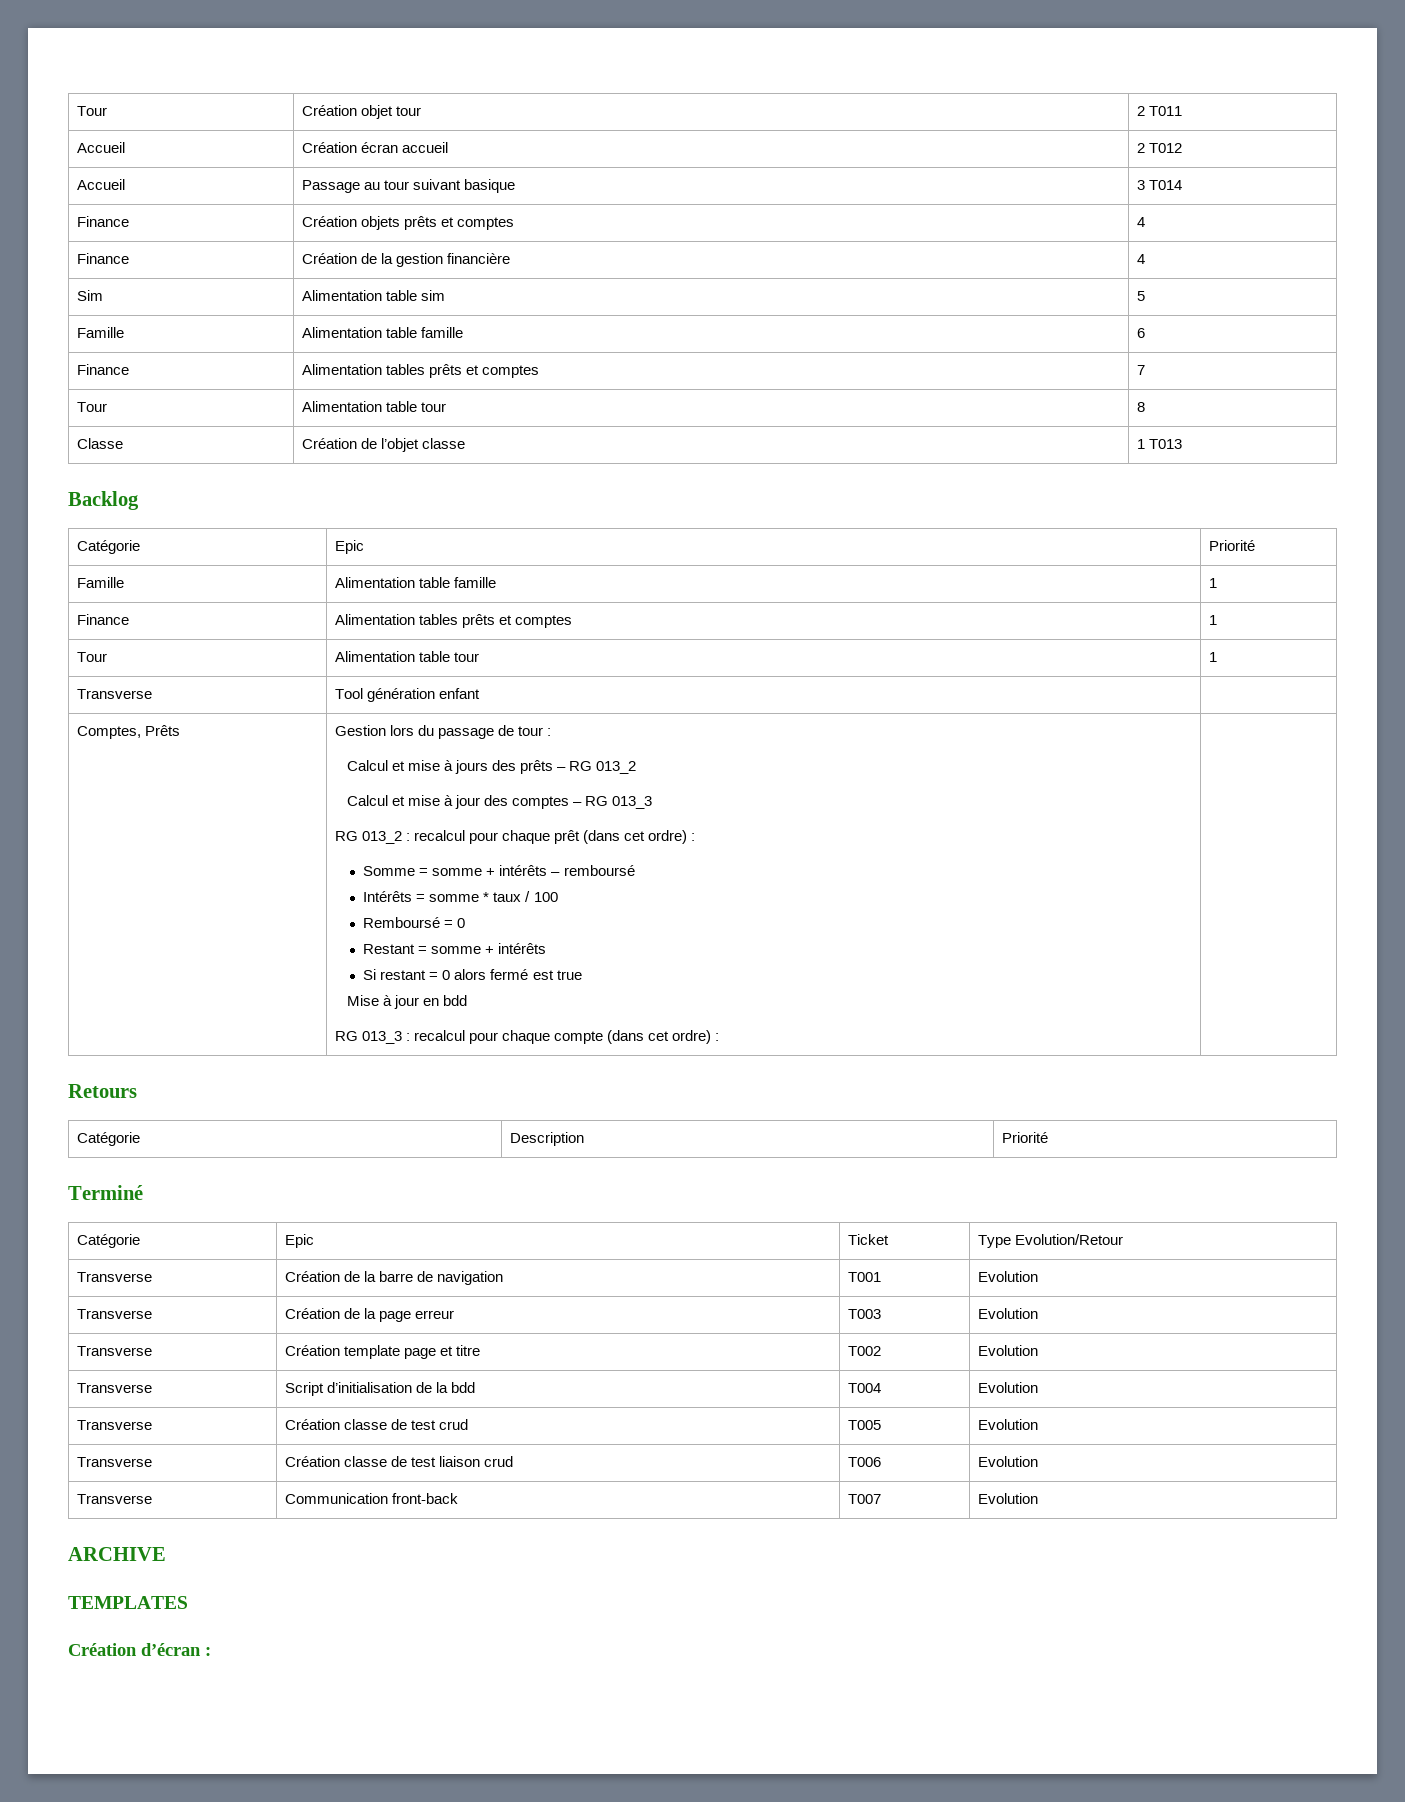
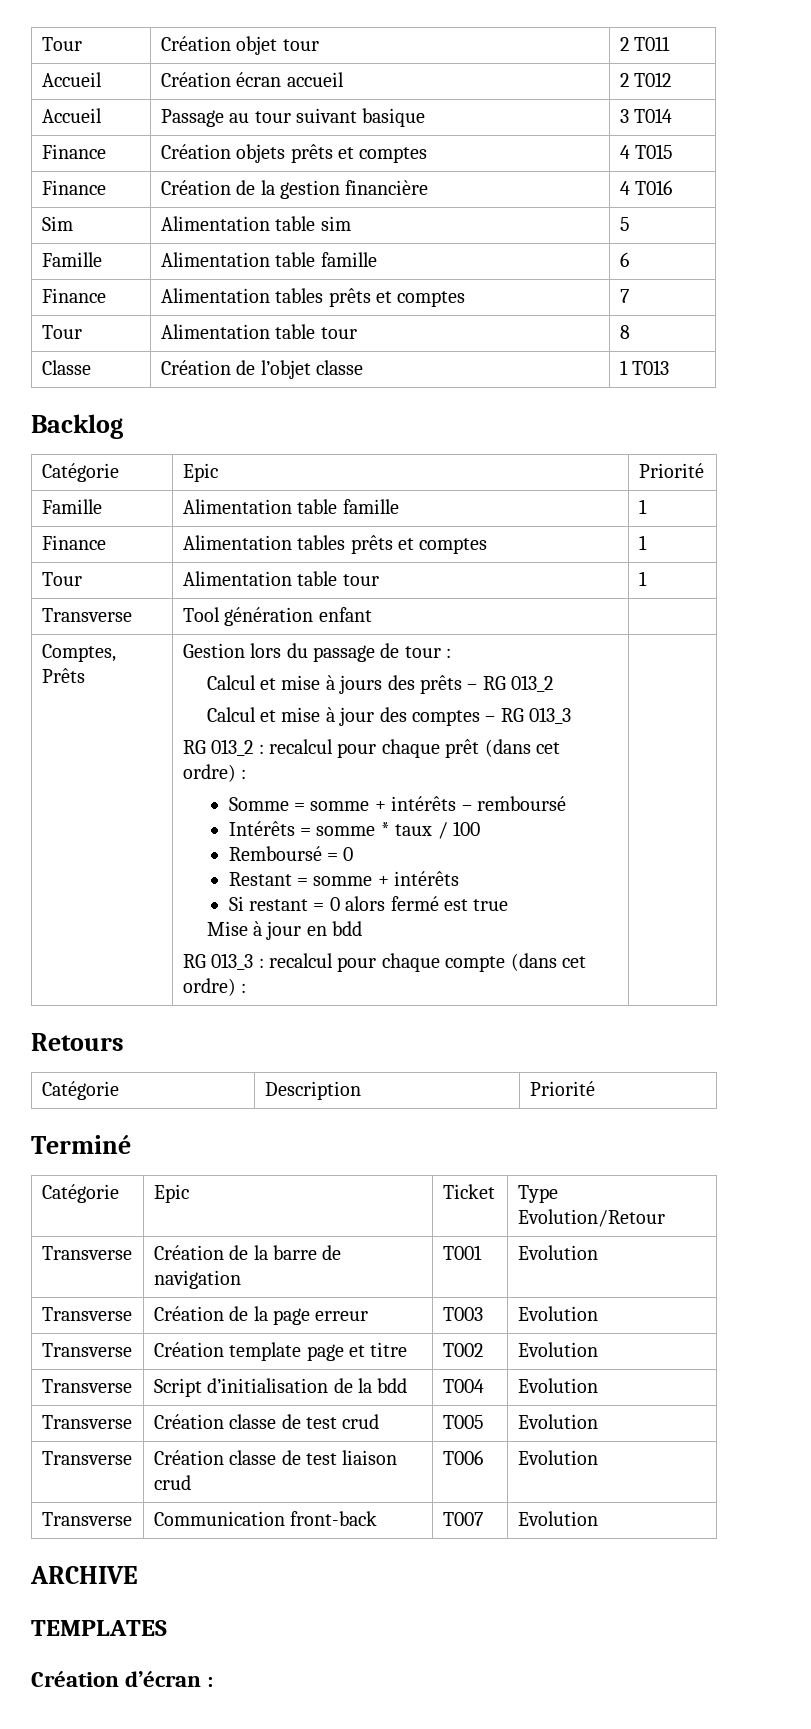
- Finance | Création objets prêts et comptes | 4
+ Finance | Création objets prêts et comptes | 4 T015
- Finance | Création de la gestion financière | 4
+ Finance | Création de la gestion financière | 4 T016

